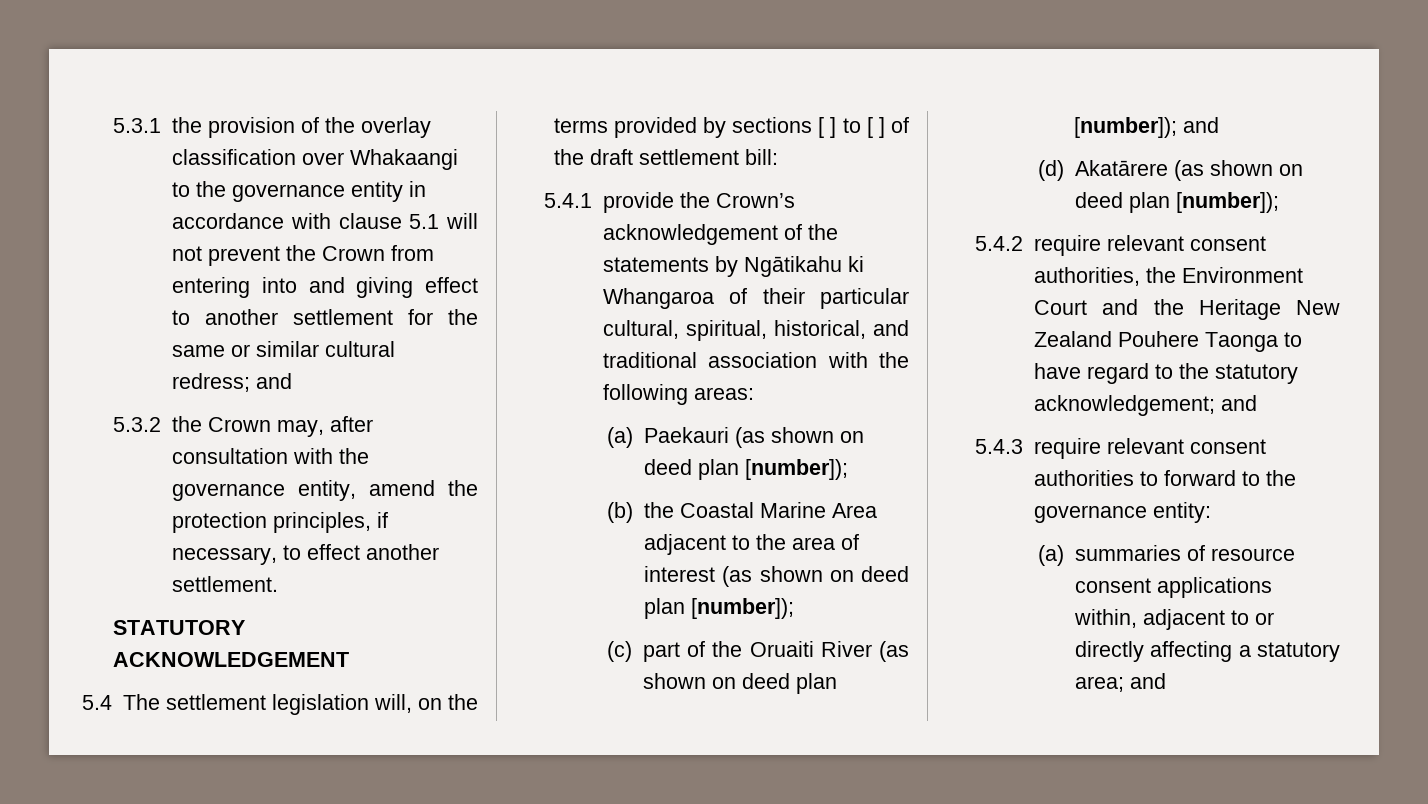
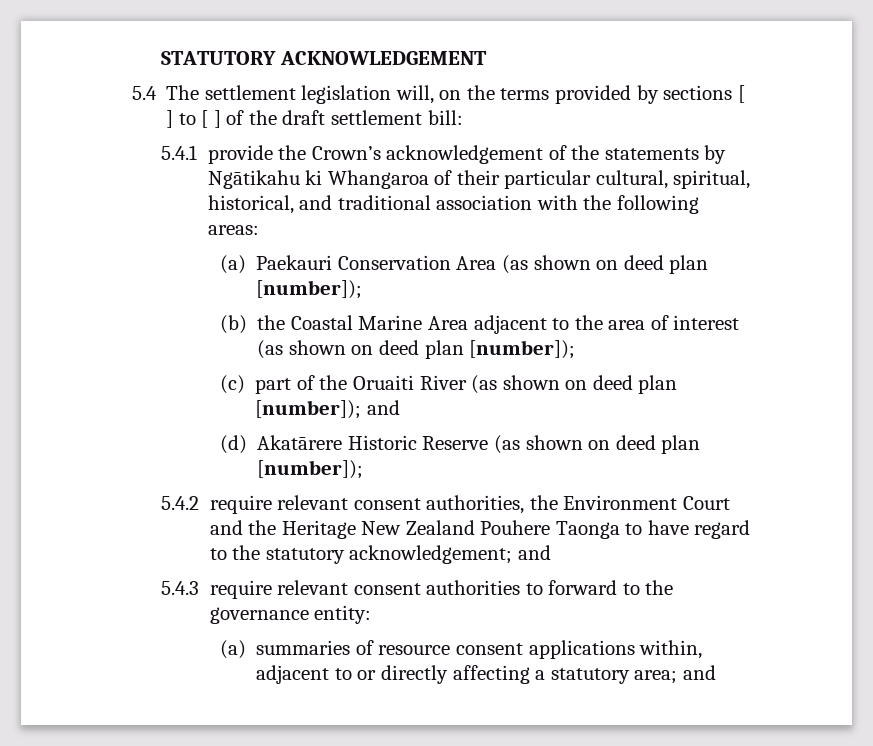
- 5.3.1 the provision of the overlay classification over Whakaangi to the governance entity in accordance with clause 5.1 will not prevent the Crown from entering into and giving effect to another settlement for the same or similar cultural redress; and
- 5.3.2 the Crown may, after consultation with the governance entity, amend the protection principles, if necessary, to effect another settlement.
- (a) Paekauri (as shown on deed plan [number]);
+ (a) Paekauri Conservation Area (as shown on deed plan [number]);
- (d) Akatārere (as shown on deed plan [number]);
+ (d) Akatārere Historic Reserve (as shown on deed plan [number]);

